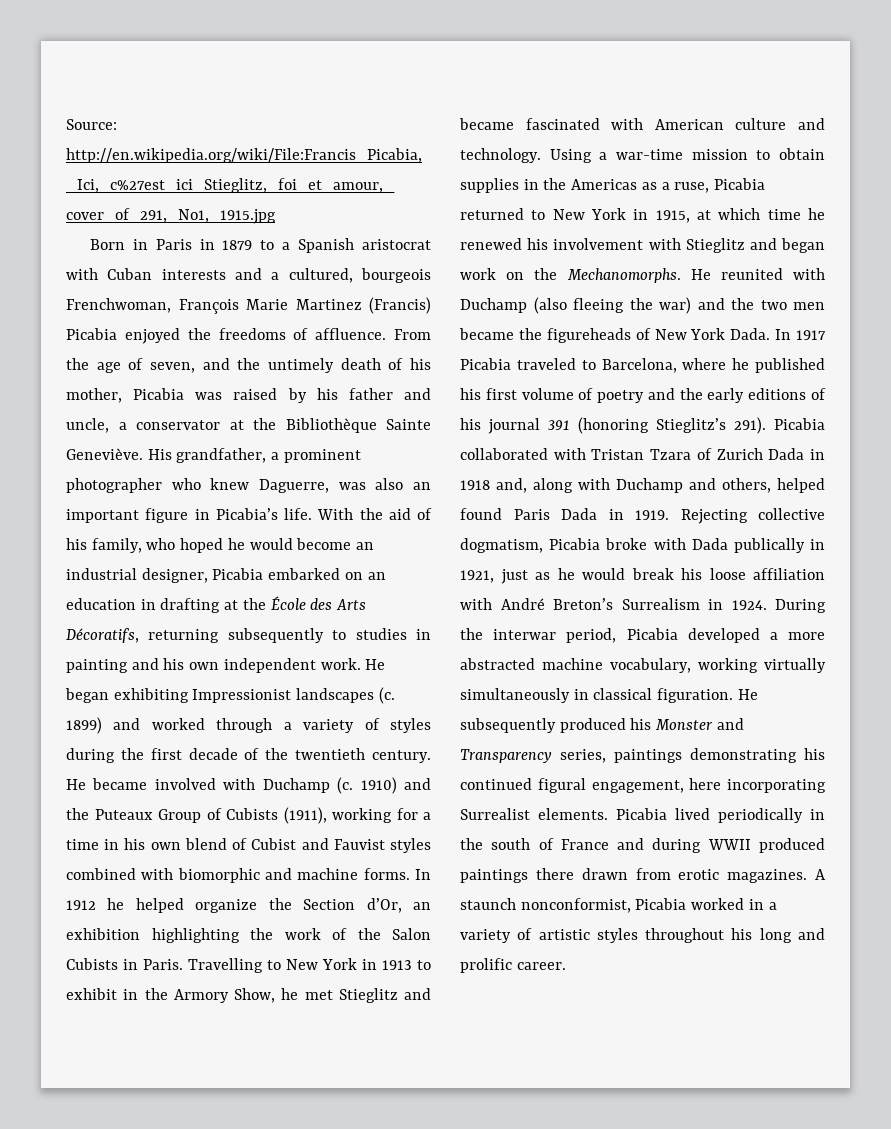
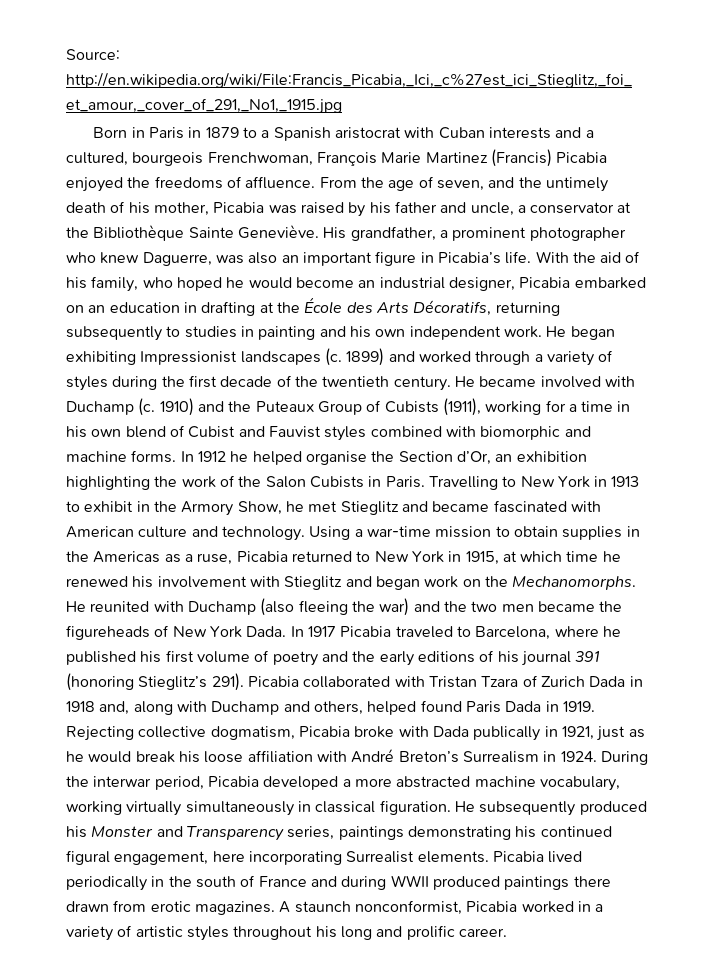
- In 1912 he helped organize the Section d’Or, an exhibition highlighting the work of the Salon Cubists in Paris.
+ In 1912 he helped organise the Section d’Or, an exhibition highlighting the work of the Salon Cubists in Paris.

